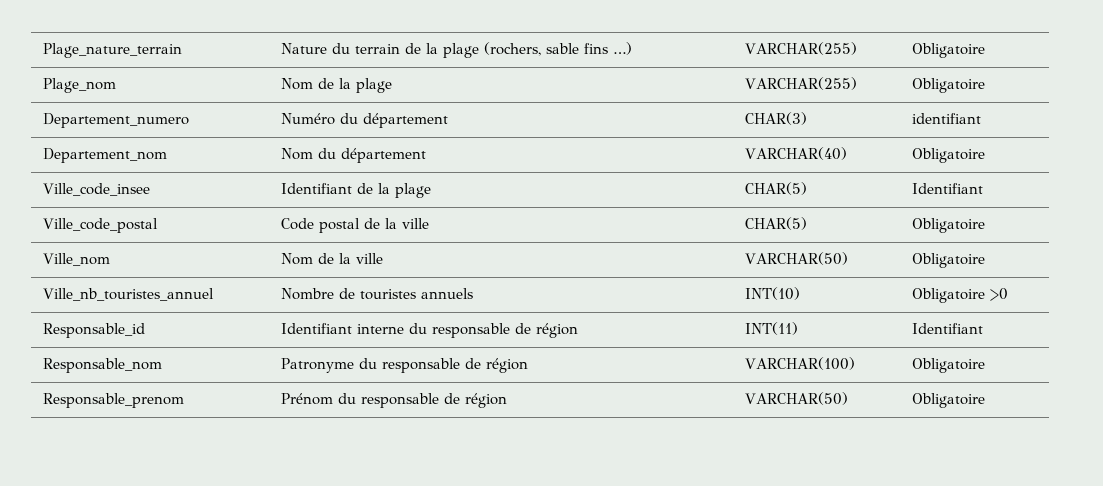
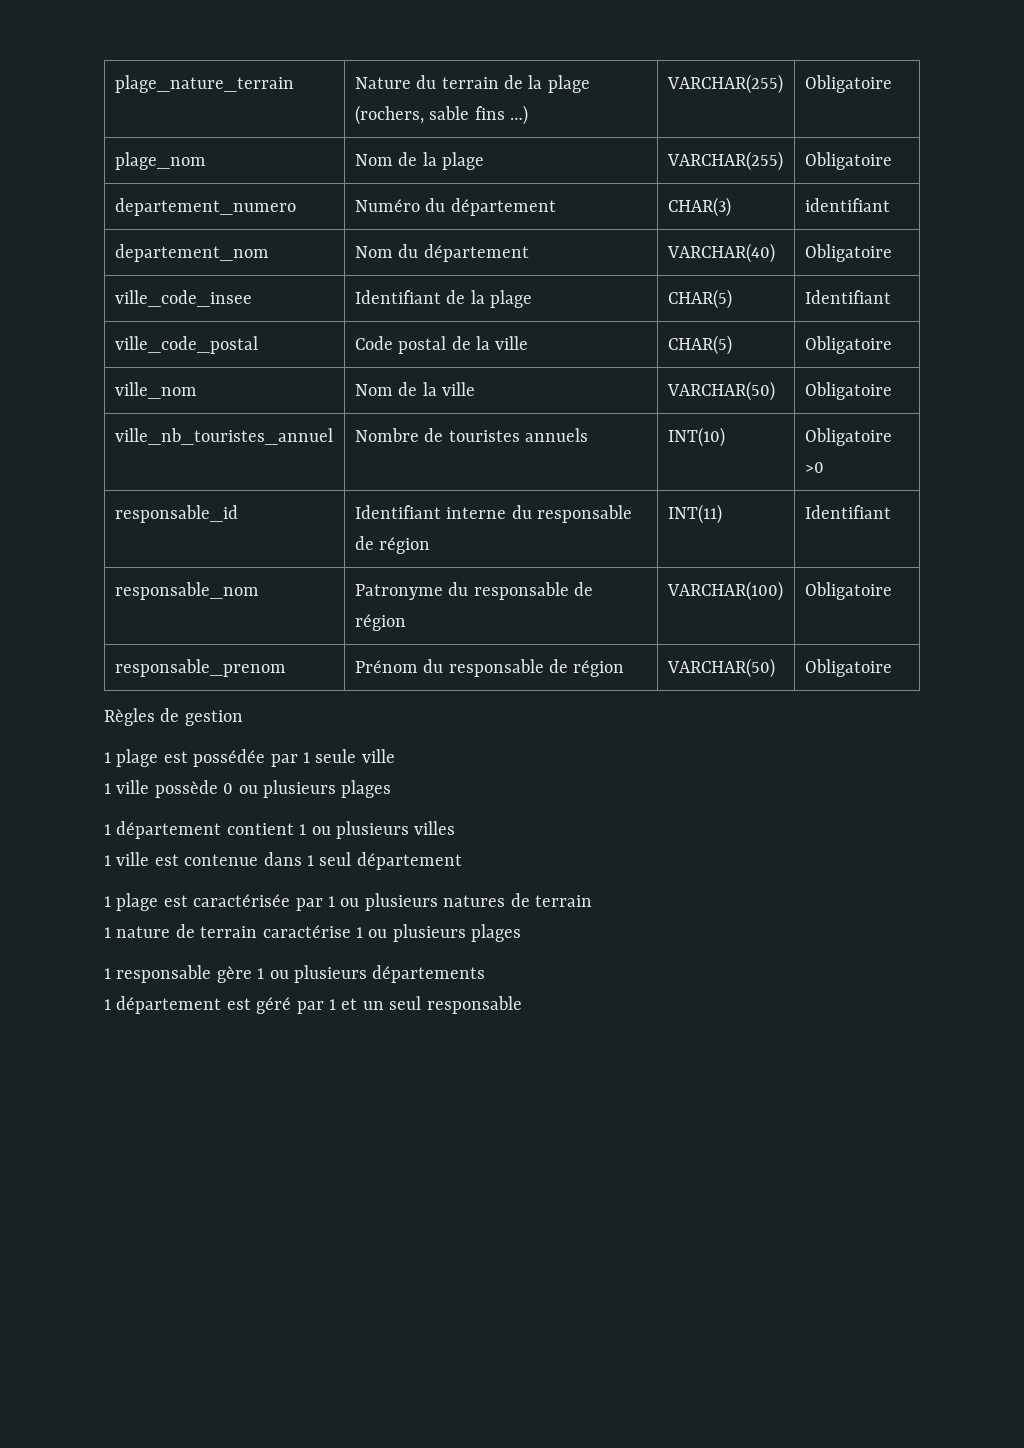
- Plage_nature_terrain | Nature du terrain de la plage (rochers, sable fins …) | VARCHAR(255) | Obligatoire
+ plage_nature_terrain | Nature du terrain de la plage (rochers, sable fins …) | VARCHAR(255) | Obligatoire
- Plage_nom | Nom de la plage | VARCHAR(255) | Obligatoire
+ plage_nom | Nom de la plage | VARCHAR(255) | Obligatoire
- Departement_numero | Numéro du département | CHAR(3) | identifiant
+ departement_numero | Numéro du département | CHAR(3) | identifiant
- Departement_nom | Nom du département | VARCHAR(40) | Obligatoire
+ departement_nom | Nom du département | VARCHAR(40) | Obligatoire
- Ville_code_insee | Identifiant de la plage | CHAR(5) | Identifiant
+ ville_code_insee | Identifiant de la plage | CHAR(5) | Identifiant
- Ville_code_postal | Code postal de la ville | CHAR(5) | Obligatoire
+ ville_code_postal | Code postal de la ville | CHAR(5) | Obligatoire
- Ville_nom | Nom de la ville | VARCHAR(50) | Obligatoire
+ ville_nom | Nom de la ville | VARCHAR(50) | Obligatoire
- Ville_nb_touristes_annuel | Nombre de touristes annuels | INT(10) | Obligatoire >0
+ ville_nb_touristes_annuel | Nombre de touristes annuels | INT(10) | Obligatoire >0
- Responsable_id | Identifiant interne du responsable de région | INT(11) | Identifiant
+ responsable_id | Identifiant interne du responsable de région | INT(11) | Identifiant
- Responsable_nom | Patronyme du responsable de région | VARCHAR(100) | Obligatoire
+ responsable_nom | Patronyme du responsable de région | VARCHAR(100) | Obligatoire
- Responsable_prenom | Prénom du responsable de région | VARCHAR(50) | Obligatoire
+ responsable_prenom | Prénom du responsable de région | VARCHAR(50) | Obligatoire
+ Règles de gestion
+ 1 plage est possédée par 1 seule ville
+ 1 ville possède 0 ou plusieurs plages
+ 1 département contient 1 ou plusieurs villes
+ 1 ville est contenue dans 1 seul département
+ 1 plage est caractérisée par 1 ou plusieurs natures de terrain
+ 1 nature de terrain caractérise 1 ou plusieurs plages
+ 1 responsable gère 1 ou plusieurs départements
+ 1 département est géré par 1 et un seul responsable

